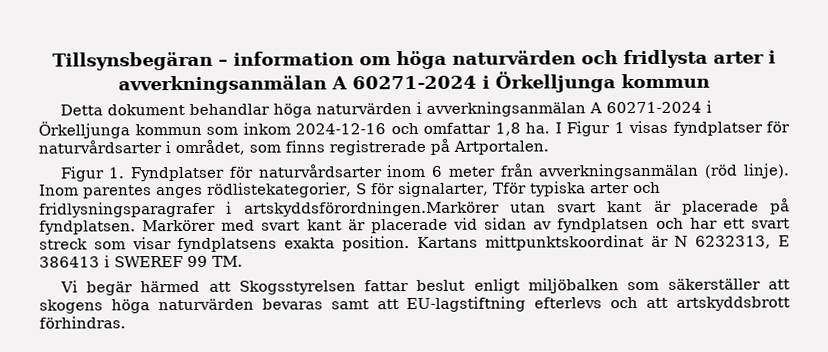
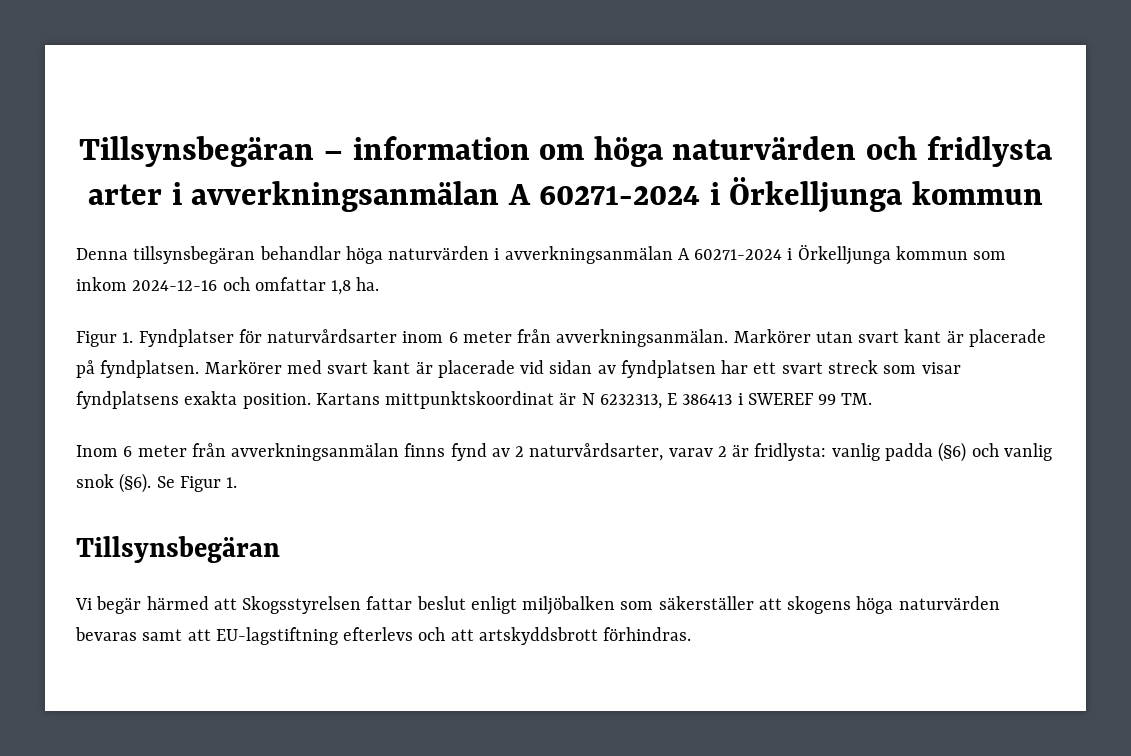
- Detta dokument behandlar höga naturvärden i avverkningsanmälan A 60271-2024 i Örkelljunga kommun som inkom 2024-12-16 och omfattar 1,8 ha. I Figur 1 visas fyndplatser för naturvårdsarter i området, som finns registrerade på Artportalen.
+ Denna tillsynsbegäran behandlar höga naturvärden i avverkningsanmälan A 60271-2024 i Örkelljunga kommun som inkom 2024-12-16 och omfattar 1,8 ha.
- Figur 1. Fyndplatser för naturvårdsarter inom 6 meter från avverkningsanmälan (röd linje). Inom parentes anges rödlistekategorier, S för signalarter, Tför typiska arter och fridlysningsparagrafer i artskyddsförordningen.Markörer utan svart kant är placerade på fyndplatsen.
+ Figur 1. Fyndplatser för naturvårdsarter inom 6 meter från avverkningsanmälan. Markörer utan svart kant är placerade på fyndplatsen.
- Markörer med svart kant är placerade vid sidan av fyndplatsen och har ett svart streck som visar fyndplatsens exakta position.
+ Markörer med svart kant är placerade vid sidan av fyndplatsen har ett svart streck som visar fyndplatsens exakta position.
+ Inom 6 meter från avverkningsanmälan finns fynd av 2 naturvårdsarter, varav 2 är fridlysta: vanlig padda (§6) och vanlig snok (§6). Se Figur 1.
+ Tillsynsbegäran

